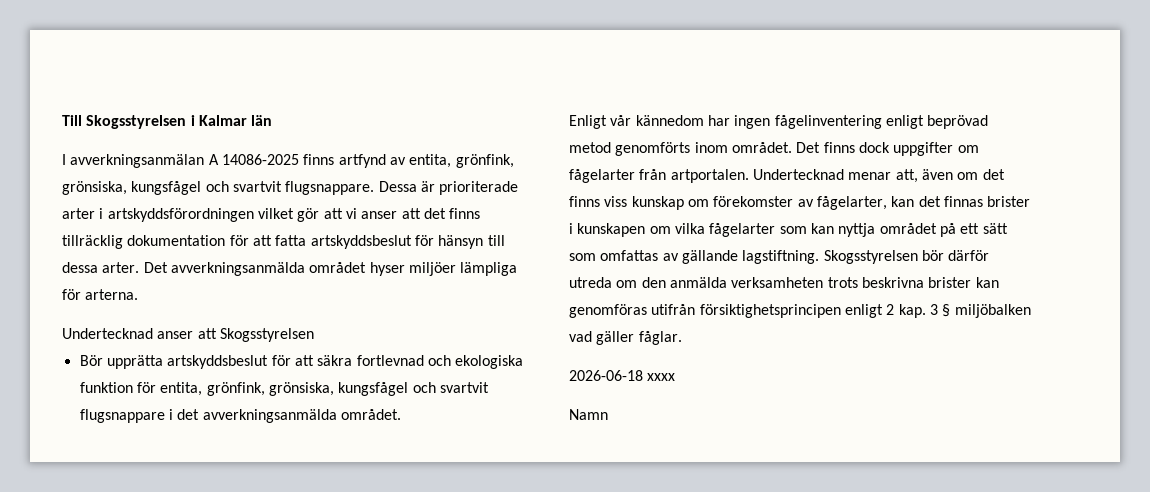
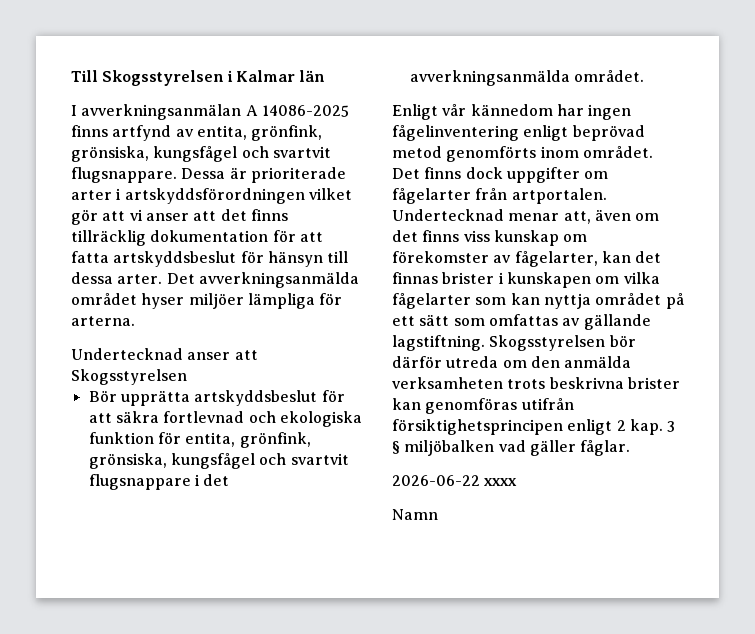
- 2026-06-18 xxxx
+ 2026-06-22 xxxx

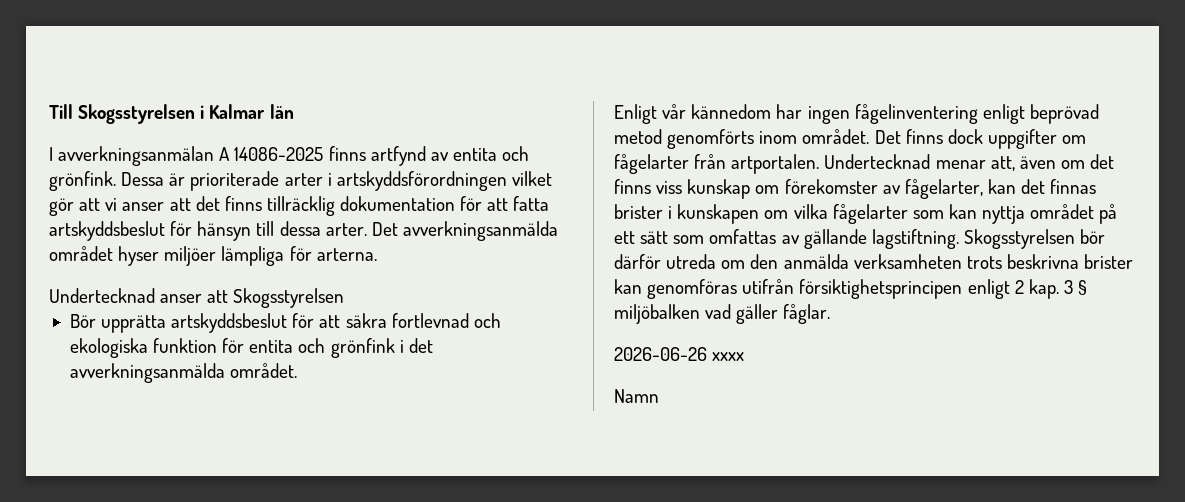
- I avverkningsanmälan A 14086-2025 finns artfynd av entita, grönfink, grönsiska, kungsfågel och svartvit flugsnappare.
+ I avverkningsanmälan A 14086-2025 finns artfynd av entita och grönfink.
- Bör upprätta artskyddsbeslut för att säkra fortlevnad och ekologiska funktion för entita, grönfink, grönsiska, kungsfågel och svartvit flugsnappare i det avverkningsanmälda området.
+ Bör upprätta artskyddsbeslut för att säkra fortlevnad och ekologiska funktion för entita och grönfink i det avverkningsanmälda området.
- 2026-06-22 xxxx
+ 2026-06-26 xxxx

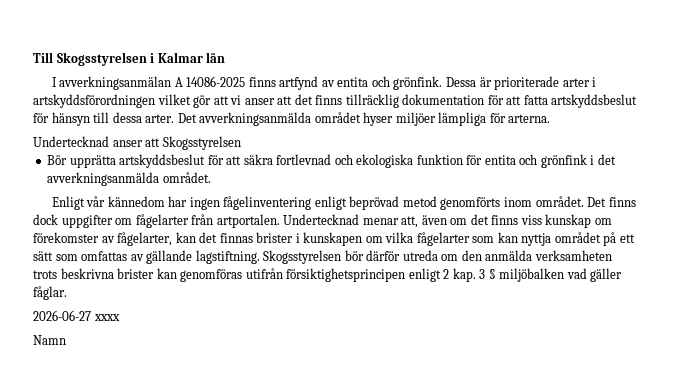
- 2026-06-26 xxxx
+ 2026-06-27 xxxx

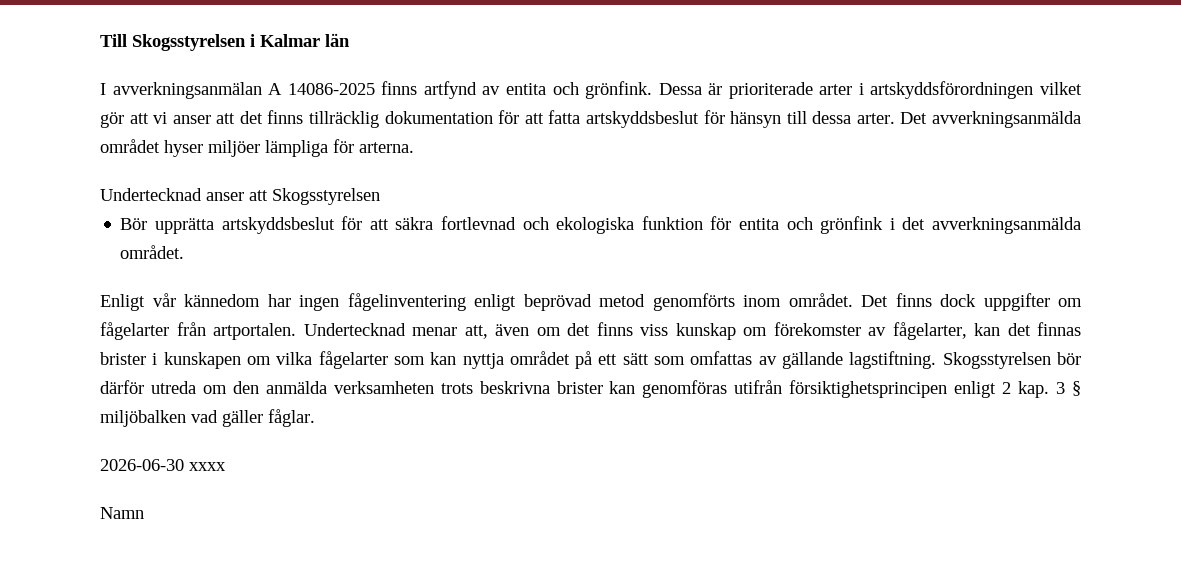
- 2026-06-27 xxxx
+ 2026-06-30 xxxx

